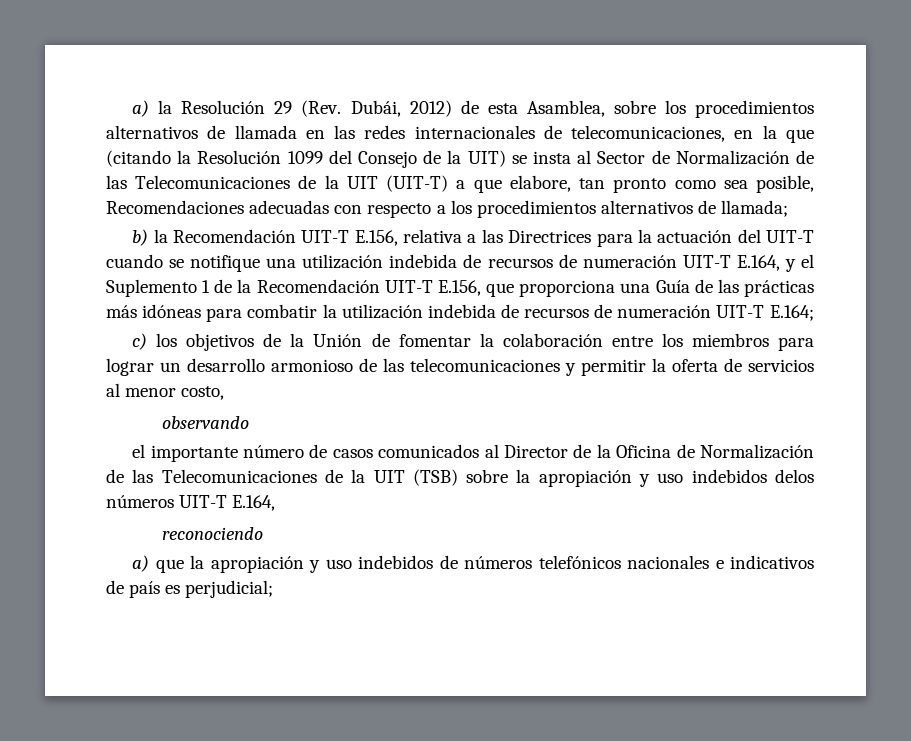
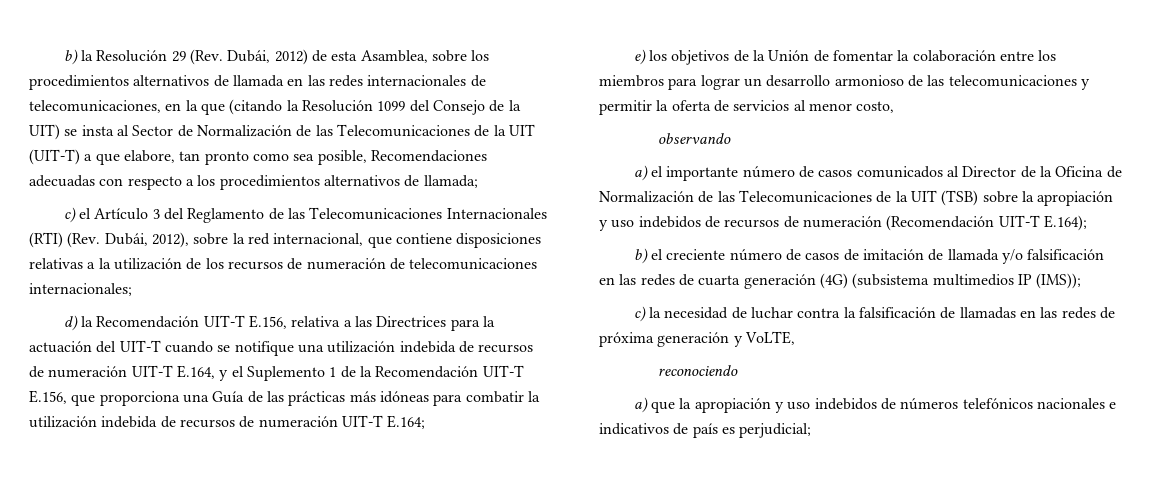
- a) la Resolución 29 (Rev. Dubái, 2012) de esta Asamblea, sobre los procedimientos alternativos de llamada en las redes internacionales de telecomunicaciones, en la que (citando la Resolución 1099 del Consejo de la UIT) se insta al Sector de Normalización de las Telecomunicaciones de la UIT (UIT-T) a que elabore, tan pronto como sea posible, Recomendaciones adecuadas con respecto a los procedimientos alternativos de llamada;
+ b) la Resolución 29 (Rev. Dubái, 2012) de esta Asamblea, sobre los procedimientos alternativos de llamada en las redes internacionales de telecomunicaciones, en la que (citando la Resolución 1099 del Consejo de la UIT) se insta al Sector de Normalización de las Telecomunicaciones de la UIT (UIT-T) a que elabore, tan pronto como sea posible, Recomendaciones adecuadas con respecto a los procedimientos alternativos de llamada;
- b) la Recomendación UIT-T E.156, relativa a las Directrices para la actuación del UIT-T cuando se notifique una utilización indebida de recursos de numeración UIT-T E.164, y el Suplemento 1 de la Recomendación UIT-T E.156, que proporciona una Guía de las prácticas más idóneas para combatir la utilización indebida de recursos de numeración UIT-T E.164;
+ c) el Artículo 3 del Reglamento de las Telecomunicaciones Internacionales (RTI) (Rev. Dubái, 2012), sobre la red internacional, que contiene disposiciones relativas a la utilización de los recursos de numeración de telecomunicaciones internacionales;
+ d) la Recomendación UIT-T E.156, relativa a las Directrices para la actuación del UIT-T cuando se notifique una utilización indebida de recursos de numeración UIT-T E.164, y el Suplemento 1 de la Recomendación UIT-T E.156, que proporciona una Guía de las prácticas más idóneas para combatir la utilización indebida de recursos de numeración UIT-T E.164;
- c) los objetivos de la Unión de fomentar la colaboración entre los miembros para lograr un desarrollo armonioso de las telecomunicaciones y permitir la oferta de servicios al menor costo,
+ e) los objetivos de la Unión de fomentar la colaboración entre los miembros para lograr un desarrollo armonioso de las telecomunicaciones y permitir la oferta de servicios al menor costo,
- el importante número de casos comunicados al Director de la Oficina de Normalización de las Telecomunicaciones de la UIT (TSB) sobre la apropiación y uso indebidos delos números UIT-T E.164,
+ a) el importante número de casos comunicados al Director de la Oficina de Normalización de las Telecomunicaciones de la UIT (TSB) sobre la apropiación y uso indebidos de recursos de numeración (Recomendación UIT-T E.164);
+ b) el creciente número de casos de imitación de llamada y/o falsificación en las redes de cuarta generación (4G) (subsistema multimedios IP (IMS));
+ c) la necesidad de luchar contra la falsificación de llamadas en las redes de próxima generación y VoLTE,

